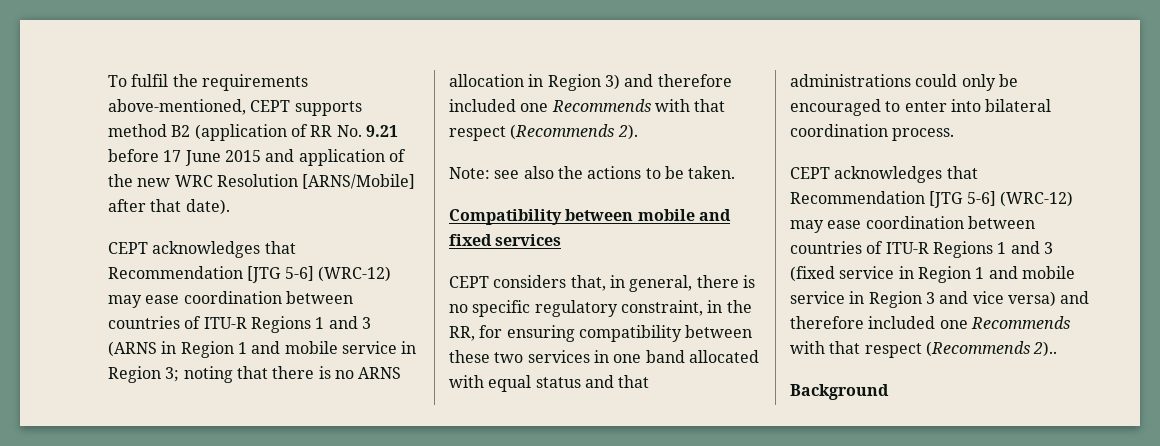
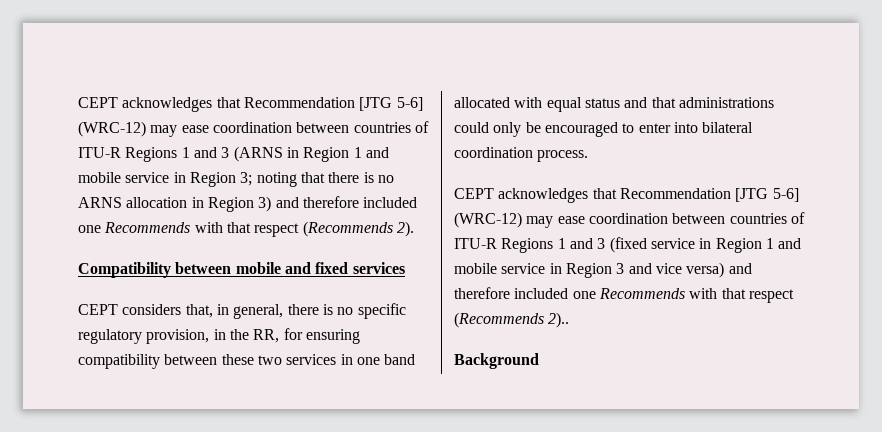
- To fulfil the requirements above-mentioned, CEPT supports method B2 (application of RR No. 9.21 before 17 June 2015 and application of the new WRC Resolution [ARNS/Mobile] after that date).
- Note: see also the actions to be taken.
- CEPT considers that, in general, there is no specific regulatory constraint, in the RR, for ensuring compatibility between these two services in one band allocated with equal status and that administrations could only be encouraged to enter into bilateral coordination process.
+ CEPT considers that, in general, there is no specific regulatory provision, in the RR, for ensuring compatibility between these two services in one band allocated with equal status and that administrations could only be encouraged to enter into bilateral coordination process.

